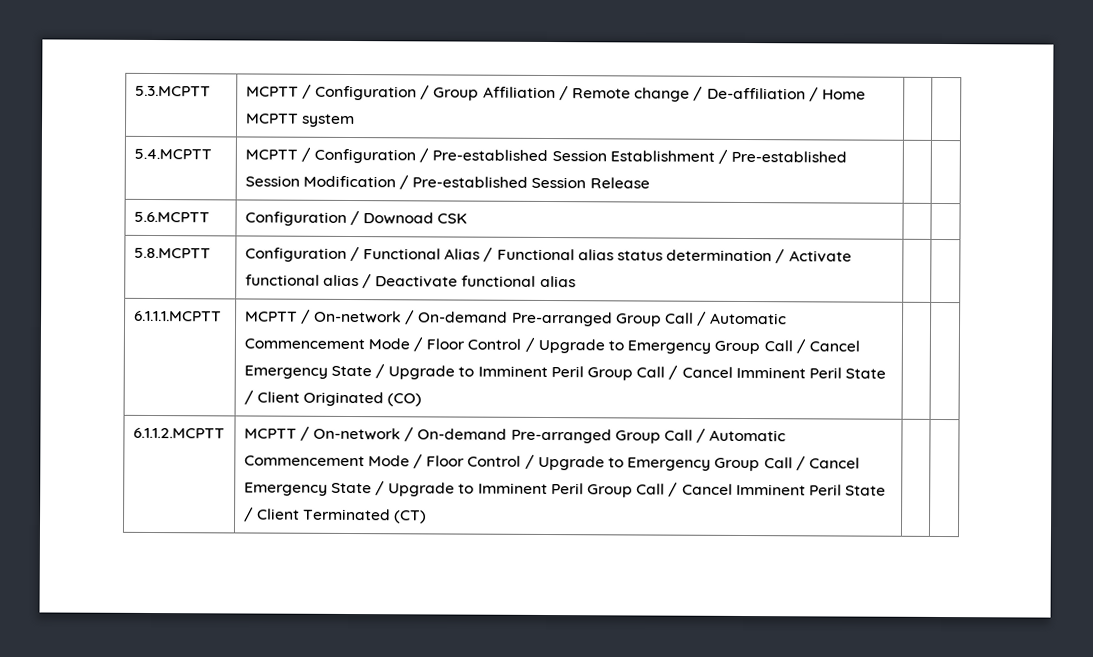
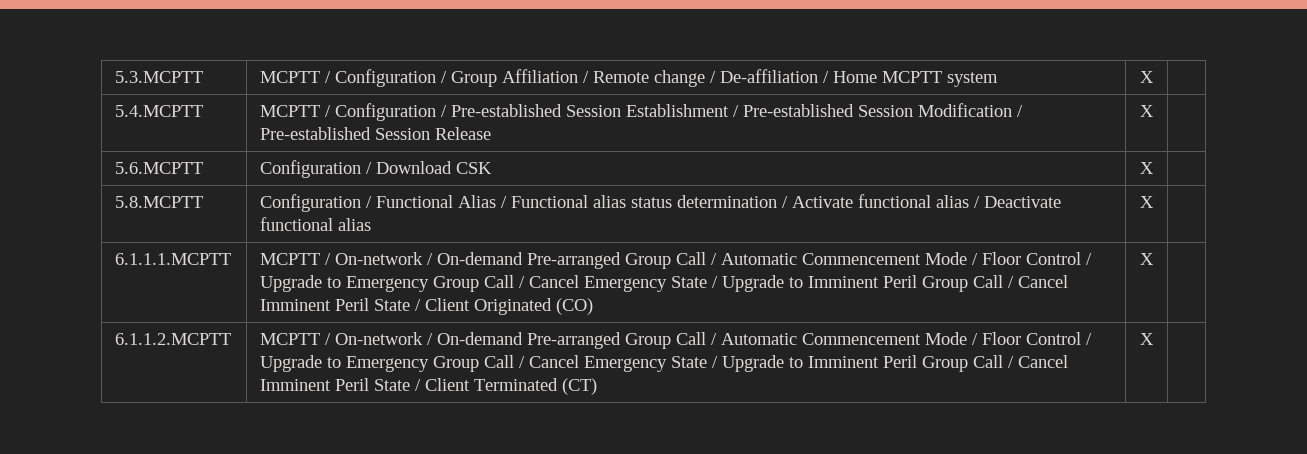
- 5.3.MCPTT | MCPTT / Configuration / Group Affiliation / Remote change / De-affiliation / Home MCPTT system | |
+ 5.3.MCPTT | MCPTT / Configuration / Group Affiliation / Remote change / De-affiliation / Home MCPTT system | X |
- 5.4.MCPTT | MCPTT / Configuration / Pre-established Session Establishment / Pre-established Session Modification / Pre-established Session Release | |
+ 5.4.MCPTT | MCPTT / Configuration / Pre-established Session Establishment / Pre-established Session Modification / Pre-established Session Release | X |
- 5.6.MCPTT | Configuration / Downoad CSK | |
+ 5.6.MCPTT | Configuration / Download CSK | X |
- 5.8.MCPTT | Configuration / Functional Alias / Functional alias status determination / Activate functional alias / Deactivate functional alias | |
+ 5.8.MCPTT | Configuration / Functional Alias / Functional alias status determination / Activate functional alias / Deactivate functional alias | X |
- MCPTT / On-network / On-demand Pre-arranged Group Call / Automatic Commencement Mode / Floor Control / Upgrade to Emergency Group Call / Cancel Emergency State / Upgrade to Imminent Peril Group Call / Cancel Imminent Peril State / Client Originated (CO)
+ MCPTT / On-network / On-demand Pre-arranged Group Call / Automatic Commencement Mode / Floor Control / Upgrade to Emergency Group Call / Cancel Emergency State / Upgrade to Imminent Peril Group Call / Cancel Imminent Peril State / Client Originated (CO) | X
- MCPTT / On-network / On-demand Pre-arranged Group Call / Automatic Commencement Mode / Floor Control / Upgrade to Emergency Group Call / Cancel Emergency State / Upgrade to Imminent Peril Group Call / Cancel Imminent Peril State / Client Terminated (CT)
+ MCPTT / On-network / On-demand Pre-arranged Group Call / Automatic Commencement Mode / Floor Control / Upgrade to Emergency Group Call / Cancel Emergency State / Upgrade to Imminent Peril Group Call / Cancel Imminent Peril State / Client Terminated (CT) | X

